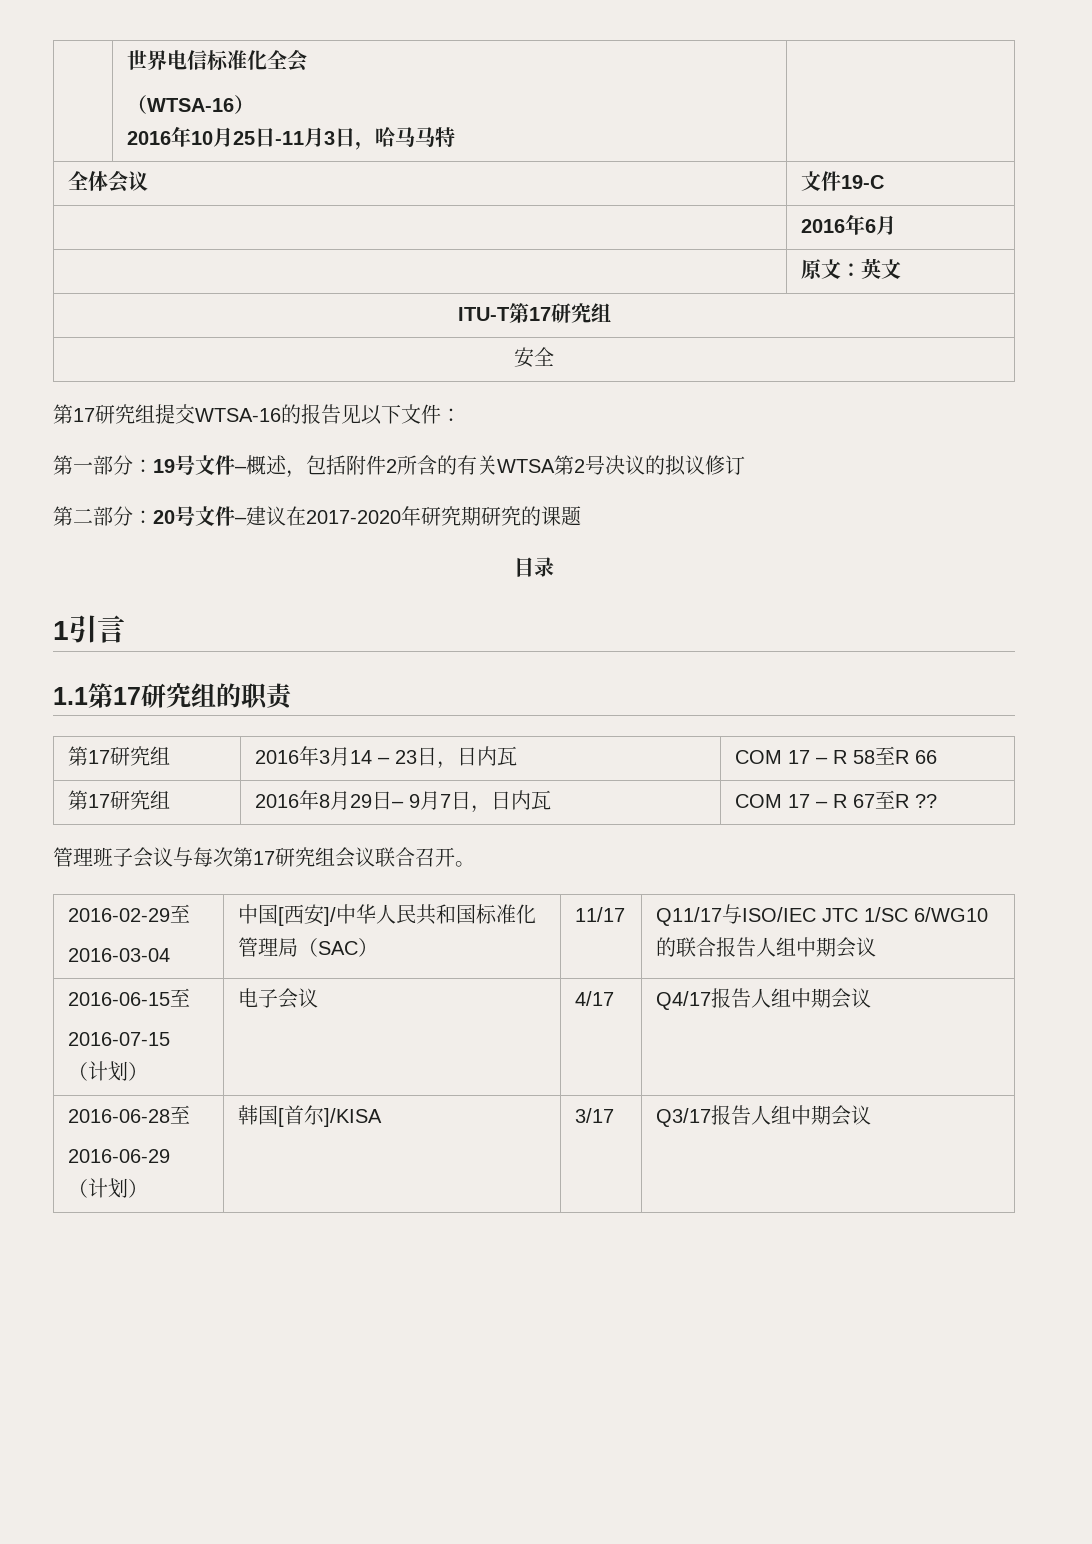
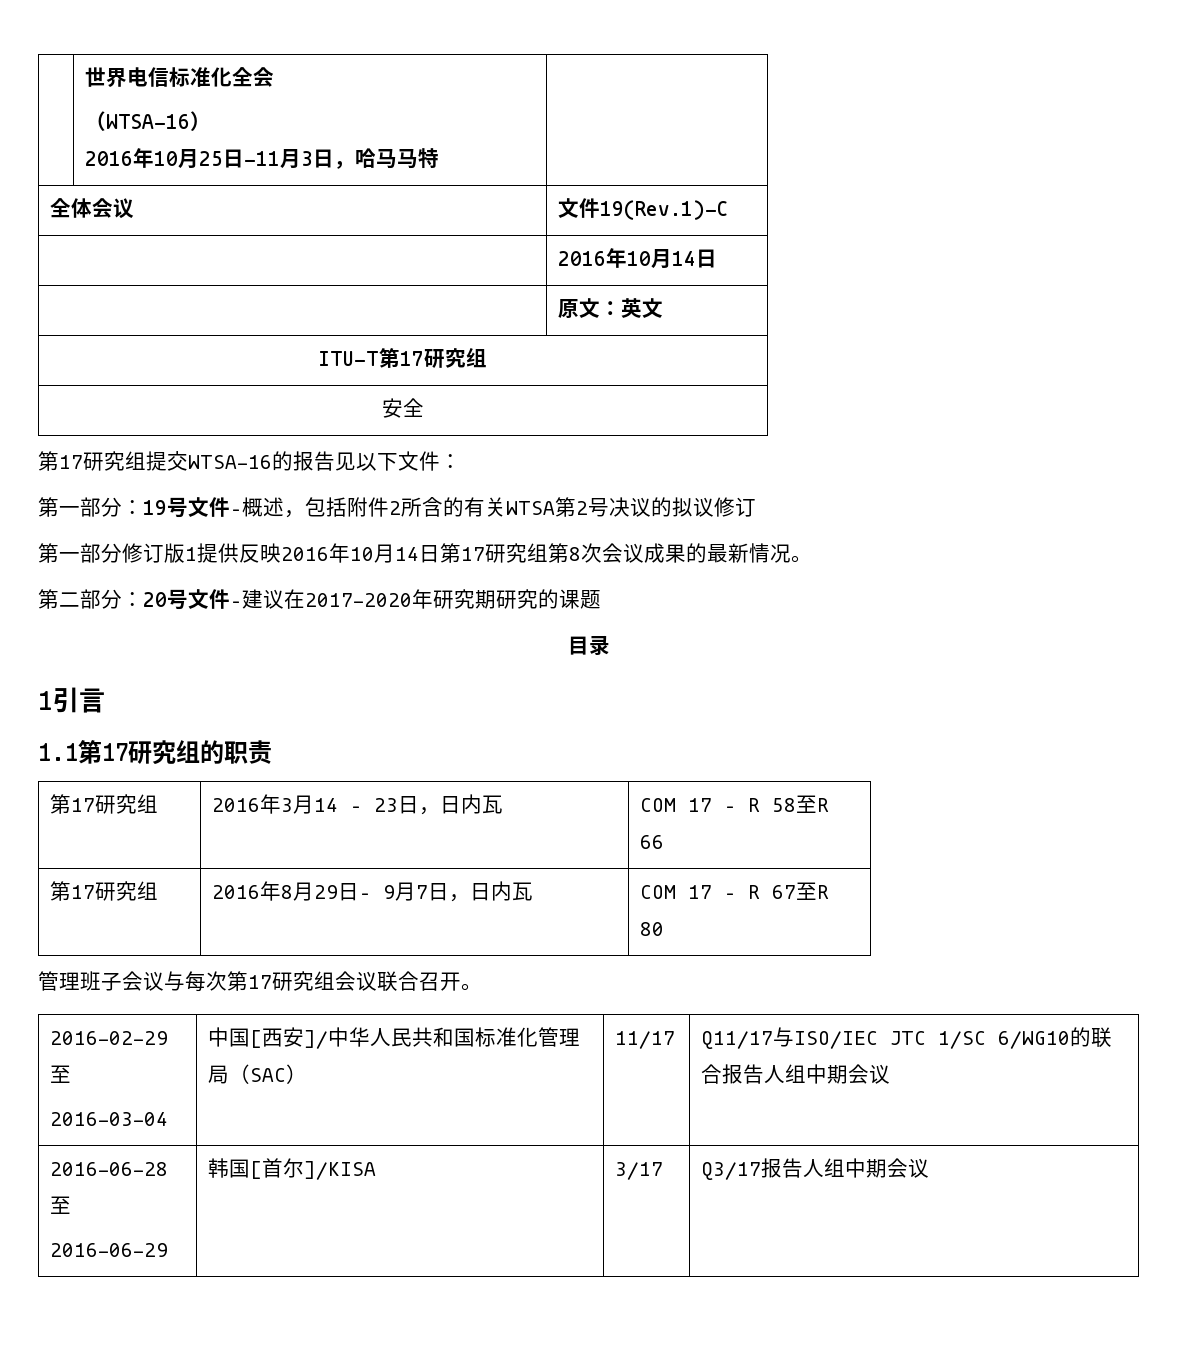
- 全体会议 | 文件19-C
- | 2016年6月
+ 全体会议 | 文件19(Rev.1)-C
+ | 2016年10月14日
+ 第一部分修订版1提供反映2016年10月14日第17研究组第8次会议成果的最新情况。
- 第17研究组 | 2016年8月29日– 9月7日，日内瓦 | COM 17 – R 67至R ??
+ 第17研究组 | 2016年8月29日– 9月7日，日内瓦 | COM 17 – R 67至R 80
- 2016-06-15至
- 2016-07-15（计划） | 电子会议 | 4/17 | Q4/17报告人组中期会议
  2016-06-28至
- 2016-06-29（计划） | 韩国[首尔]/KISA | 3/17 | Q3/17报告人组中期会议
+ 2016-06-29 | 韩国[首尔]/KISA | 3/17 | Q3/17报告人组中期会议

